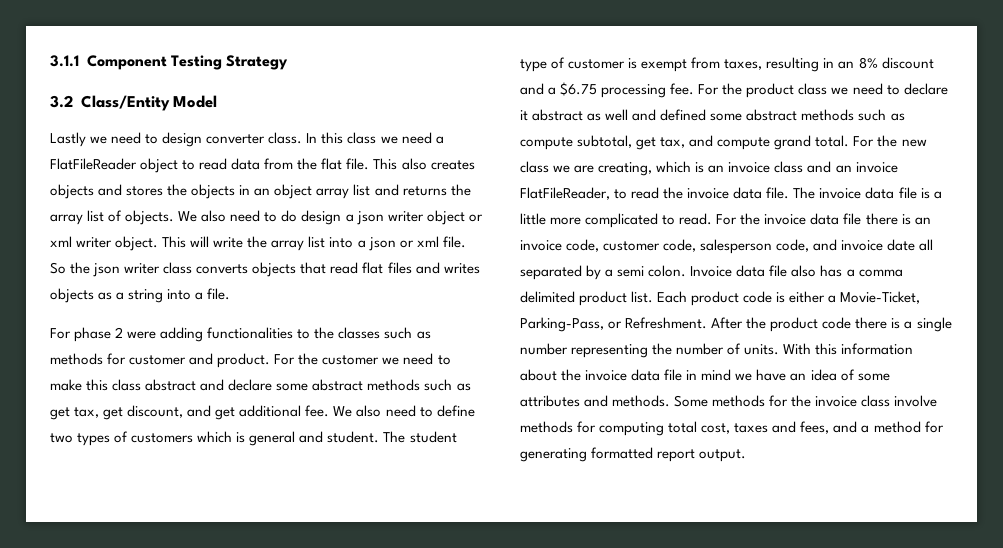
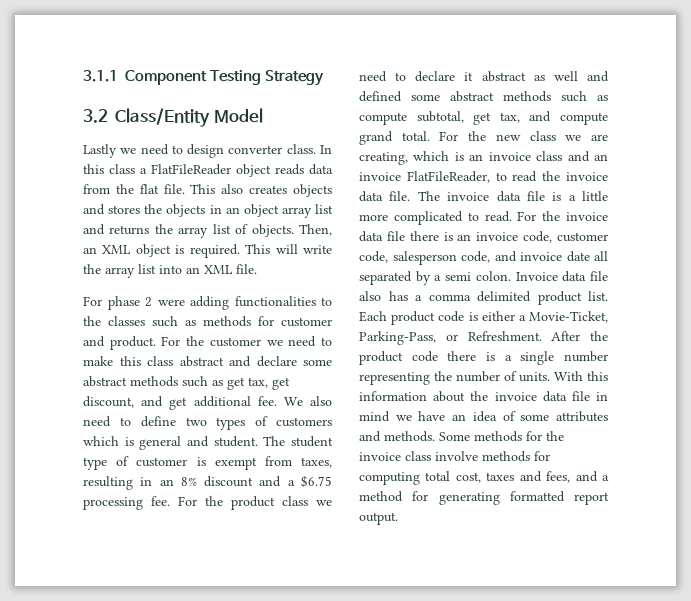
- In this class we need a FlatFileReader object to read data from the flat file.
+ In this class a FlatFileReader object reads data from the flat file.
- We also need to do design a json writer object or xml writer object.
+ Then, an XML object is required.
- This will write the array list into a json or xml file. So the json writer class converts objects that read flat files and writes objects as a string into a file.
+ This will write the array list into an XML file.

